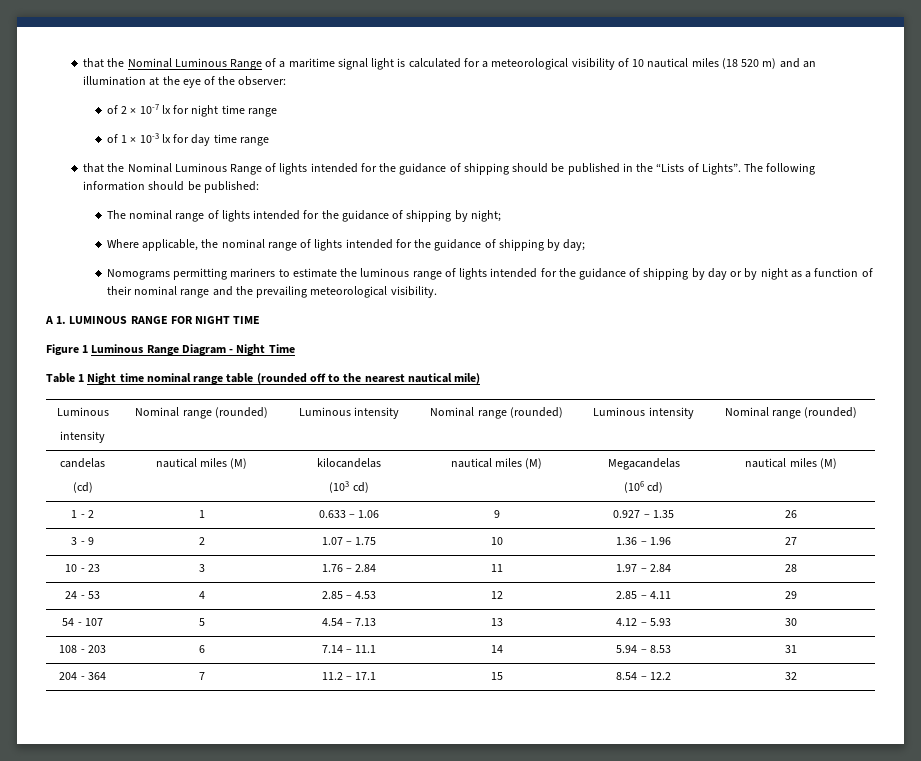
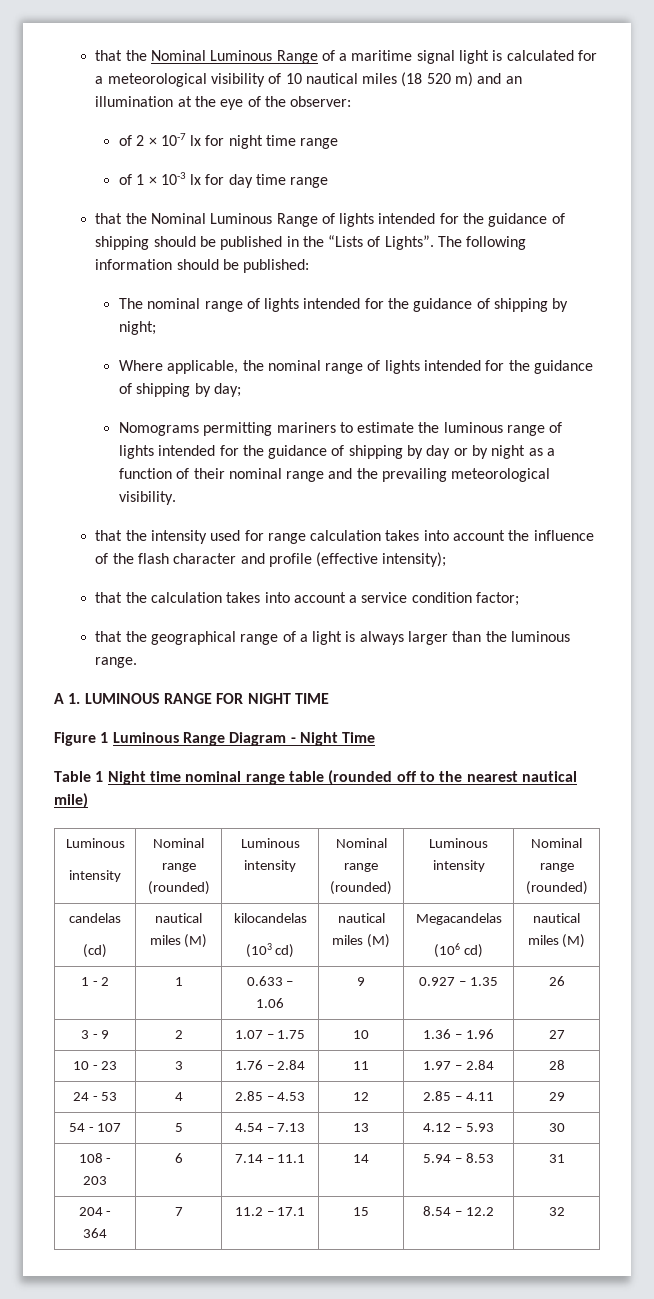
+ that the intensity used for range calculation takes into account the influence of the flash character and profile (effective intensity);
+ that the calculation takes into account a service condition factor;
+ that the geographical range of a light is always larger than the luminous range.

